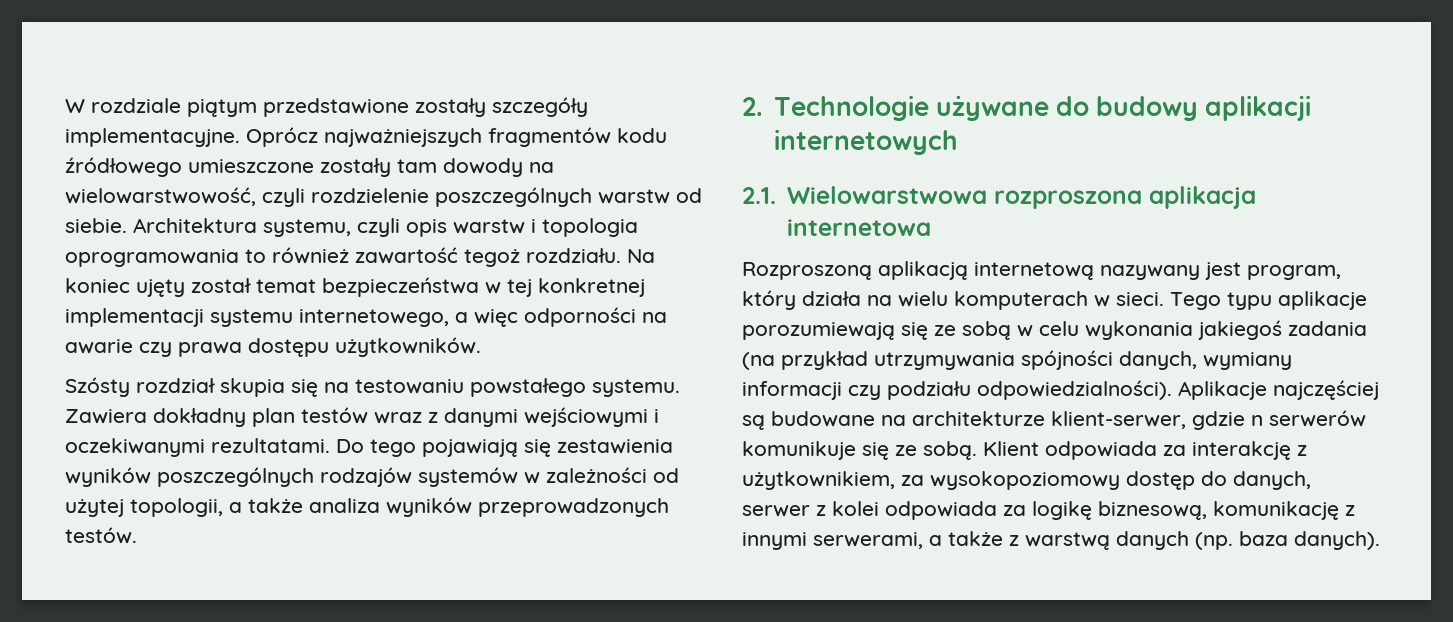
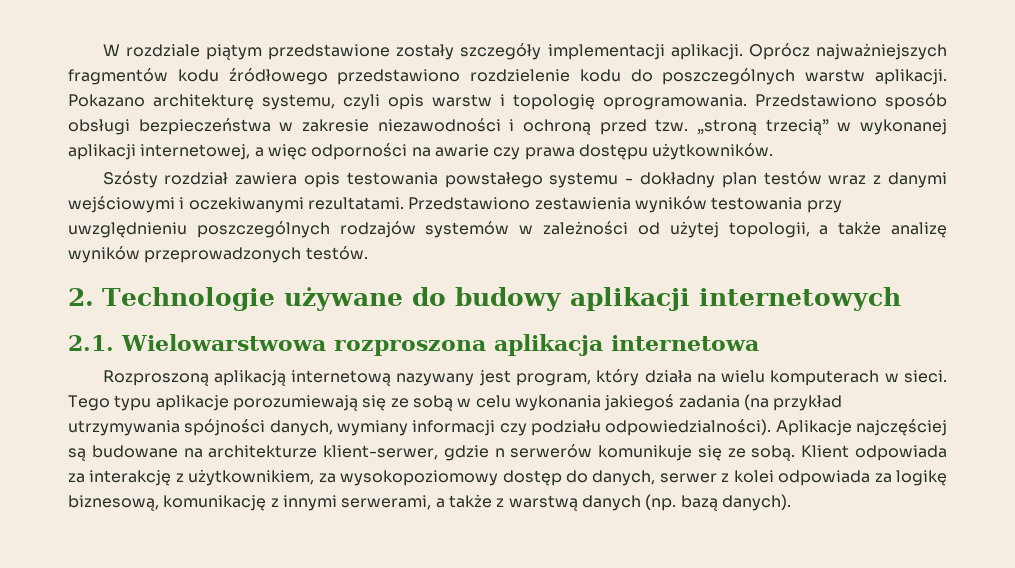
- W rozdziale piątym przedstawione zostały szczegóły implementacyjne.
+ W rozdziale piątym przedstawione zostały szczegóły implementacji aplikacji.
- Oprócz najważniejszych fragmentów kodu źródłowego umieszczone zostały tam dowody na wielowarstwowość, czyli rozdzielenie poszczególnych warstw od siebie. Architektura systemu, czyli opis warstw i topologia oprogramowania to również zawartość tegoż rozdziału. Na koniec ujęty został temat bezpieczeństwa w tej konkretnej implementacji systemu internetowego, a więc odporności na awarie czy prawa dostępu użytkowników.
+ Oprócz najważniejszych fragmentów kodu źródłowego przedstawiono rozdzielenie kodu do poszczególnych warstw aplikacji. Pokazano architekturę systemu, czyli opis warstw i topologię oprogramowania. Przedstawiono sposób obsługi bezpieczeństwa w zakresie niezawodności i ochroną przed tzw. „stroną trzecią” w wykonanej aplikacji internetowej, a więc odporności na awarie czy prawa dostępu użytkowników.
- Szósty rozdział skupia się na testowaniu powstałego systemu. Zawiera dokładny plan testów wraz z danymi wejściowymi i oczekiwanymi rezultatami.
+ Szósty rozdział zawiera opis testowania powstałego systemu - dokładny plan testów wraz z danymi wejściowymi i oczekiwanymi rezultatami.
- Do tego pojawiają się zestawienia wyników poszczególnych rodzajów systemów w zależności od użytej topologii, a także analiza wyników przeprowadzonych testów.
+ Przedstawiono zestawienia wyników testowania przy uwzględnieniu poszczególnych rodzajów systemów w zależności od użytej topologii, a także analizę wyników przeprowadzonych testów.
- Klient odpowiada za interakcję z użytkownikiem, za wysokopoziomowy dostęp do danych, serwer z kolei odpowiada za logikę biznesową, komunikację z innymi serwerami, a także z warstwą danych (np. baza danych).
+ Klient odpowiada za interakcję z użytkownikiem, za wysokopoziomowy dostęp do danych, serwer z kolei odpowiada za logikę biznesową, komunikację z innymi serwerami, a także z warstwą danych (np. bazą danych).

